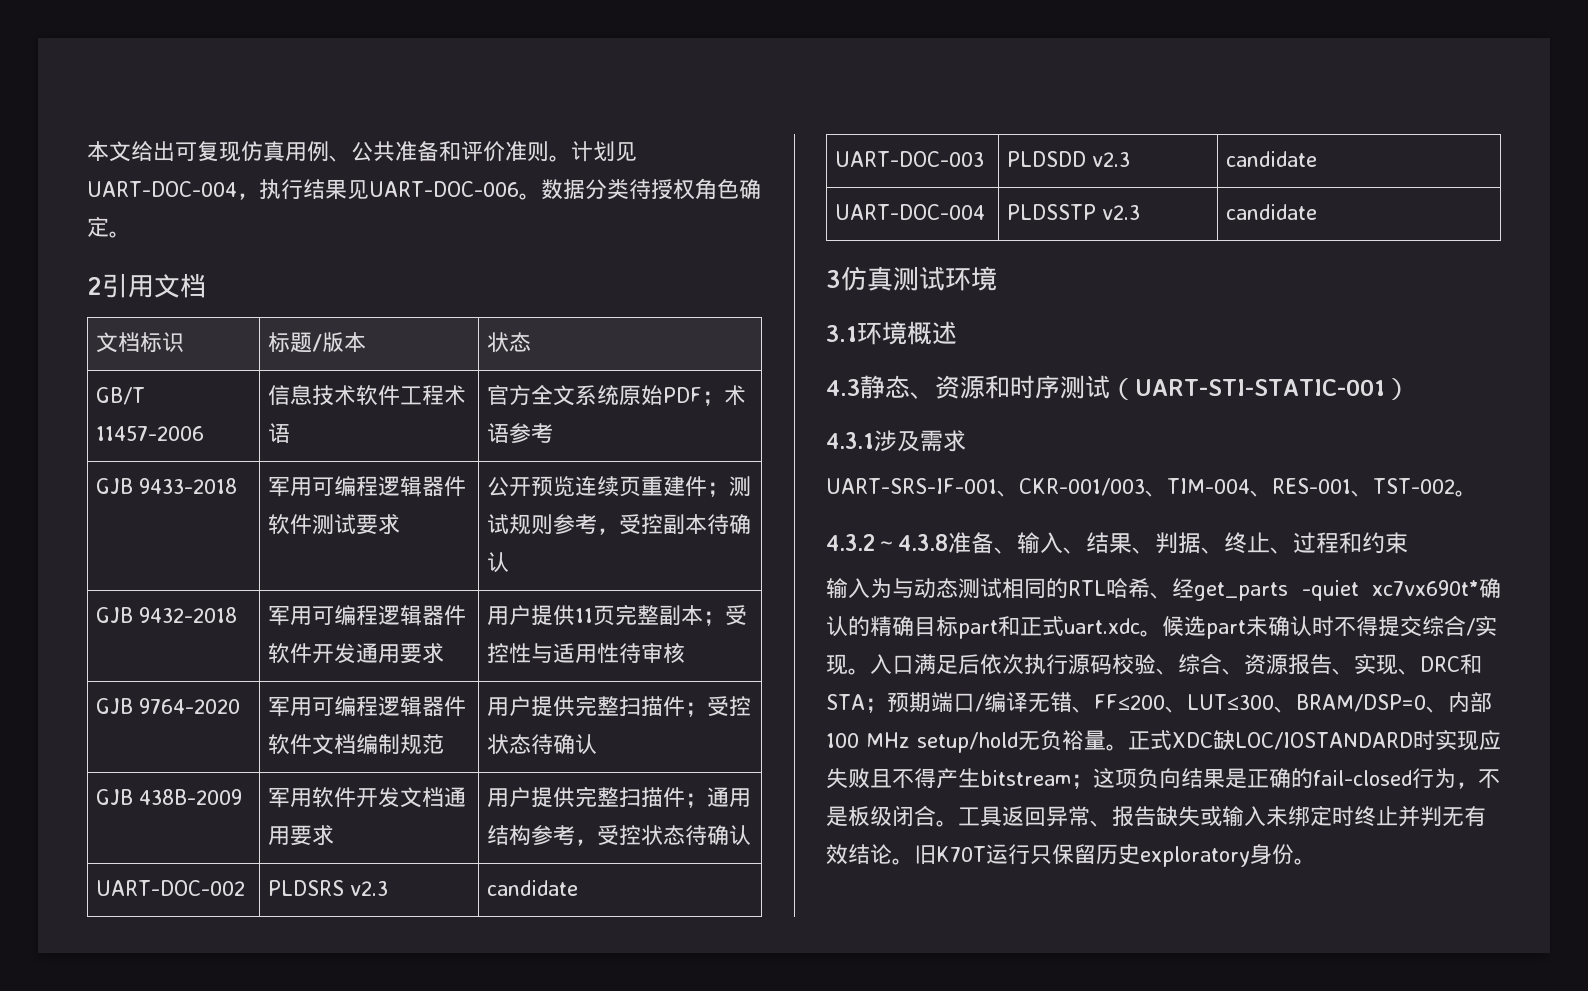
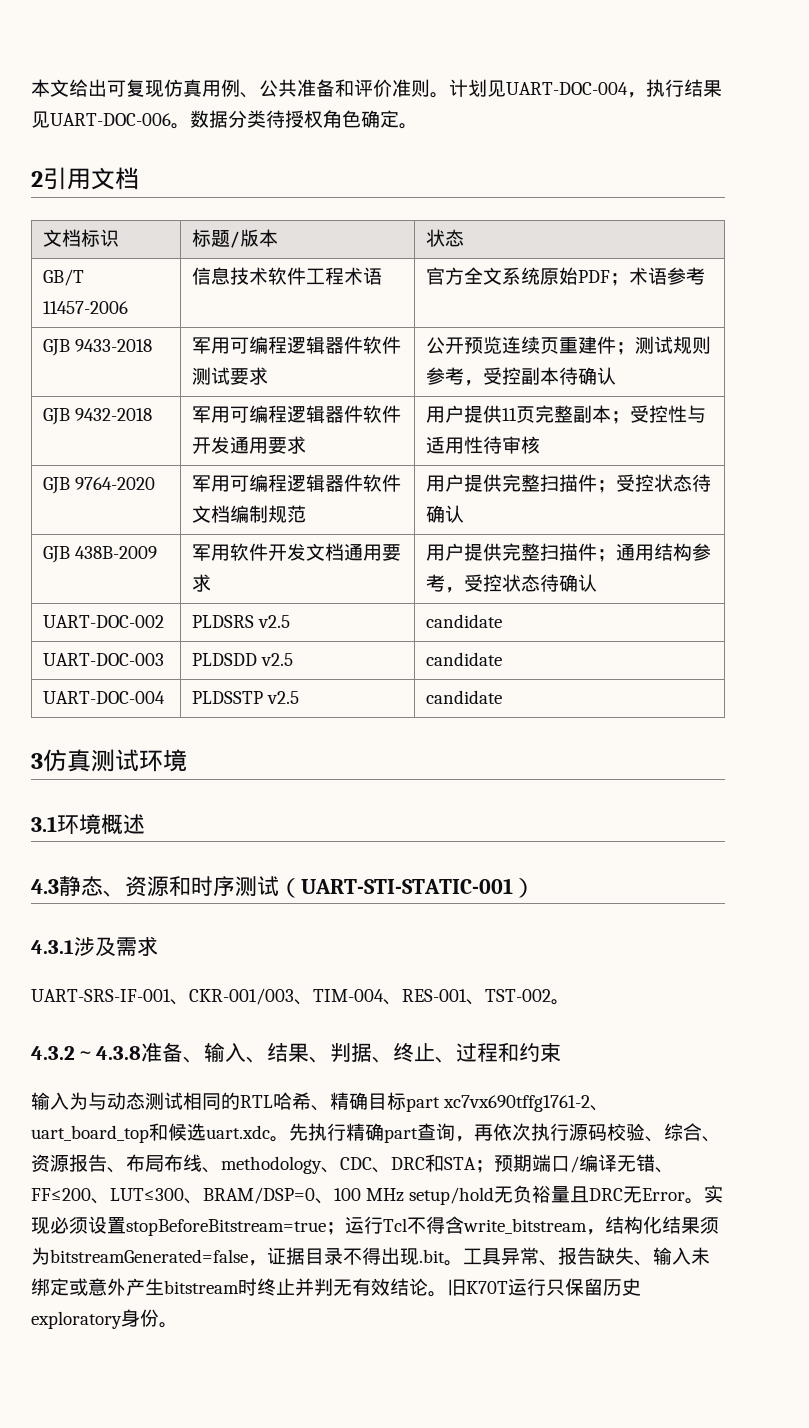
- UART-DOC-002 | PLDSRS v2.3 | candidate
+ UART-DOC-002 | PLDSRS v2.5 | candidate
- UART-DOC-003 | PLDSDD v2.3 | candidate
+ UART-DOC-003 | PLDSDD v2.5 | candidate
- UART-DOC-004 | PLDSSTP v2.3 | candidate
+ UART-DOC-004 | PLDSSTP v2.5 | candidate
- 输入为与动态测试相同的RTL哈希、经get_parts -quiet xc7vx690t*确认的精确目标part和正式uart.xdc。候选part未确认时不得提交综合/实现。入口满足后依次执行源码校验、综合、资源报告、实现、DRC和STA；预期端口/编译无错、FF≤200、LUT≤300、BRAM/DSP=0、内部100 MHz setup/hold无负裕量。正式XDC缺LOC/IOSTANDARD时实现应失败且不得产生bitstream；这项负向结果是正确的fail-closed行为，不是板级闭合。工具返回异常、报告缺失或输入未绑定时终止并判无有效结论。
+ 输入为与动态测试相同的RTL哈希、精确目标part xc7vx690tffg1761-2、uart_board_top和候选uart.xdc。先执行精确part查询，再依次执行源码校验、综合、资源报告、布局布线、methodology、CDC、DRC和STA；预期端口/编译无错、FF≤200、LUT≤300、BRAM/DSP=0、100 MHz setup/hold无负裕量且DRC无Error。实现必须设置stopBeforeBitstream=true；运行Tcl不得含write_bitstream，结构化结果须为bitstreamGenerated=false，证据目录不得出现.bit。工具异常、报告缺失、输入未绑定或意外产生bitstream时终止并判无有效结论。

